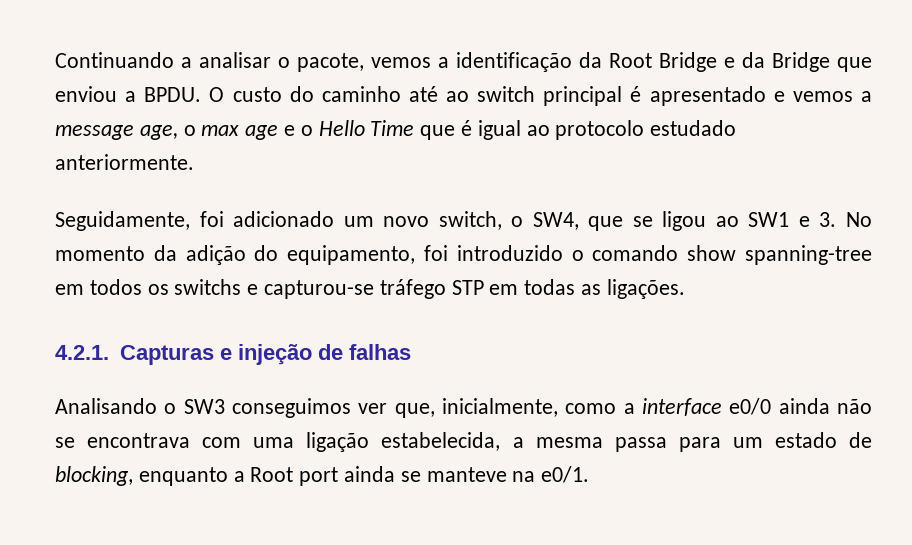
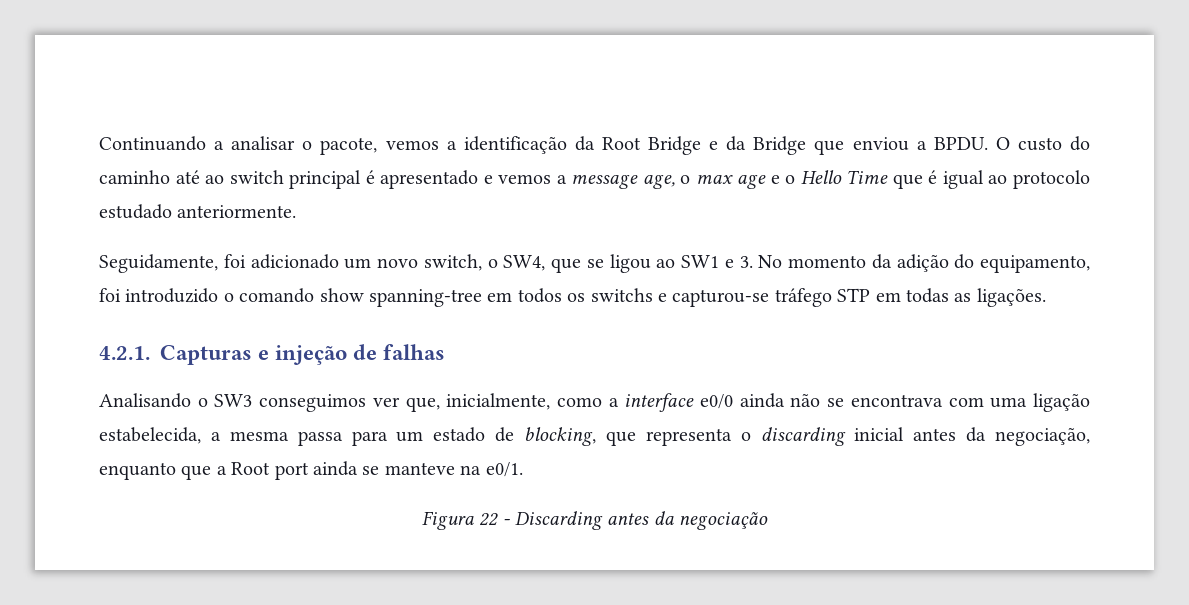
- Analisando o SW3 conseguimos ver que, inicialmente, como a interface e0/0 ainda não se encontrava com uma ligação estabelecida, a mesma passa para um estado de blocking, enquanto a Root port ainda se manteve na e0/1.
+ Analisando o SW3 conseguimos ver que, inicialmente, como a interface e0/0 ainda não se encontrava com uma ligação estabelecida, a mesma passa para um estado de blocking, que representa o discarding inicial antes da negociação, enquanto que a Root port ainda se manteve na e0/1.
+ Figura 22 - Discarding antes da negociação

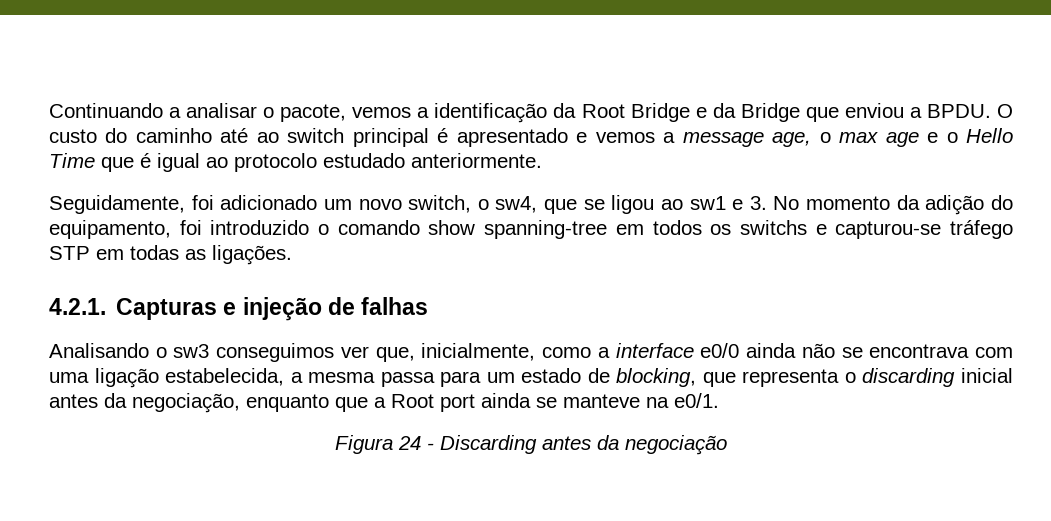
- Seguidamente, foi adicionado um novo switch, o SW4, que se ligou ao SW1 e 3. No momento da adição do equipamento, foi introduzido o comando show spanning-tree em todos os switchs e capturou-se tráfego STP em todas as ligações.
+ Seguidamente, foi adicionado um novo switch, o sw4, que se ligou ao sw1 e 3. No momento da adição do equipamento, foi introduzido o comando show spanning-tree em todos os switchs e capturou-se tráfego STP em todas as ligações.
- Analisando o SW3 conseguimos ver que, inicialmente, como a interface e0/0 ainda não se encontrava com uma ligação estabelecida, a mesma passa para um estado de blocking, que representa o discarding inicial antes da negociação, enquanto que a Root port ainda se manteve na e0/1.
+ Analisando o sw3 conseguimos ver que, inicialmente, como a interface e0/0 ainda não se encontrava com uma ligação estabelecida, a mesma passa para um estado de blocking, que representa o discarding inicial antes da negociação, enquanto que a Root port ainda se manteve na e0/1.
- Figura 22 - Discarding antes da negociação
+ Figura 24 - Discarding antes da negociação

